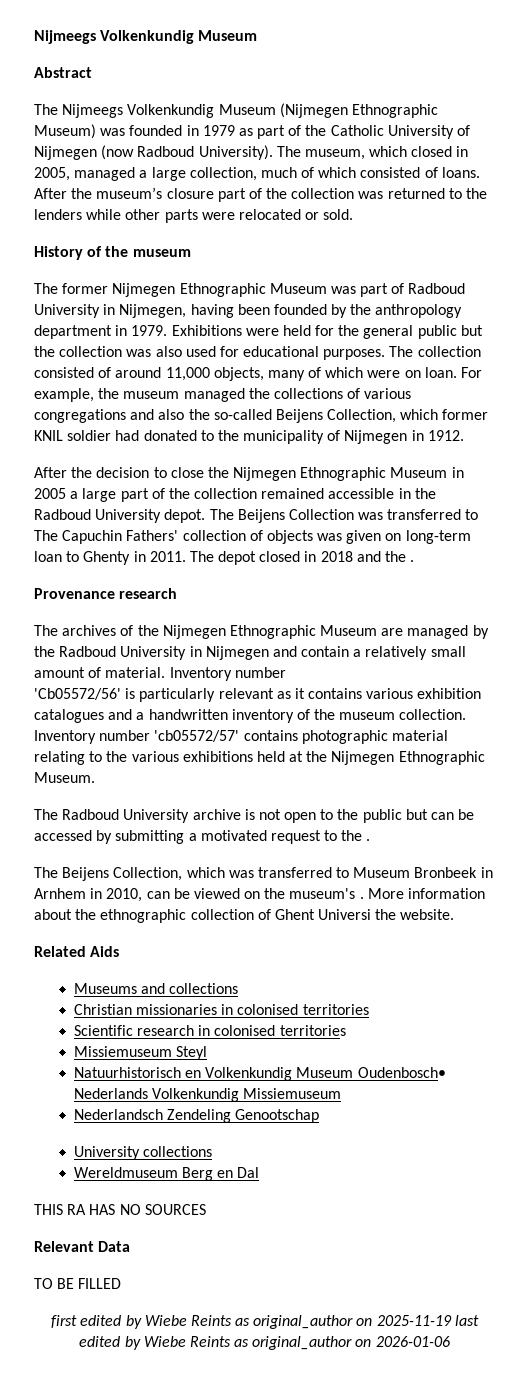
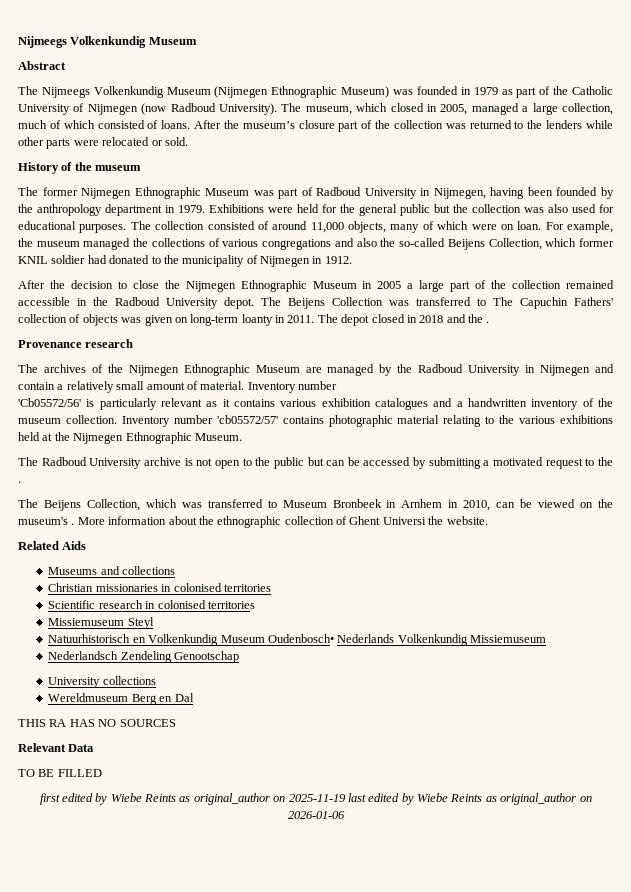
- The Beijens Collection was transferred to The Capuchin Fathers' collection of objects was given on long-term loan to Ghenty in 2011.
+ The Beijens Collection was transferred to The Capuchin Fathers' collection of objects was given on long-term loanty in 2011.

